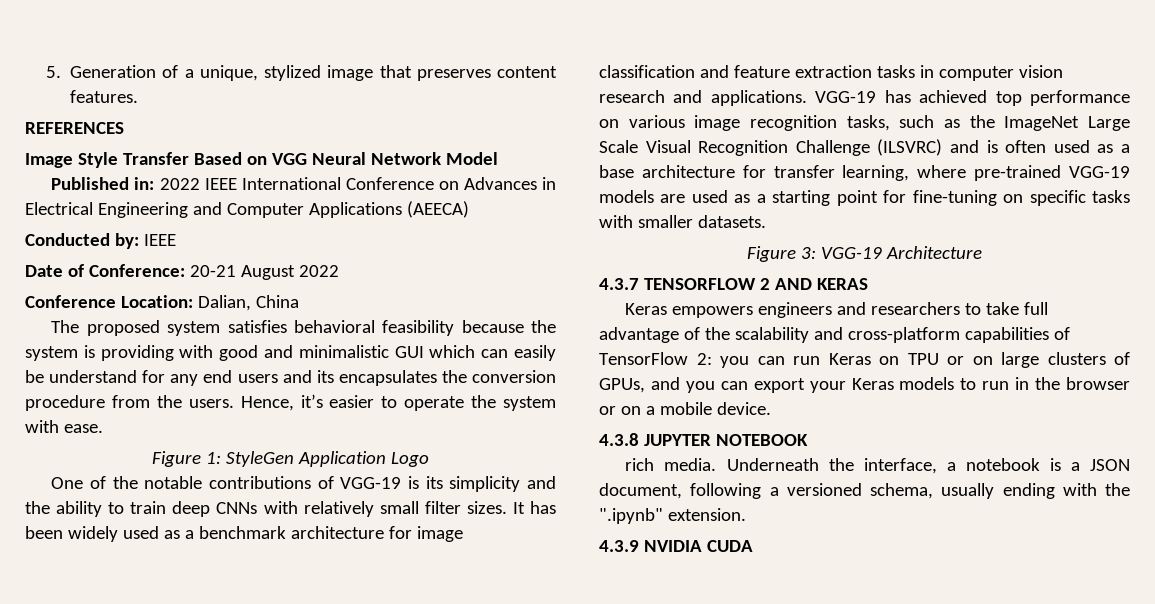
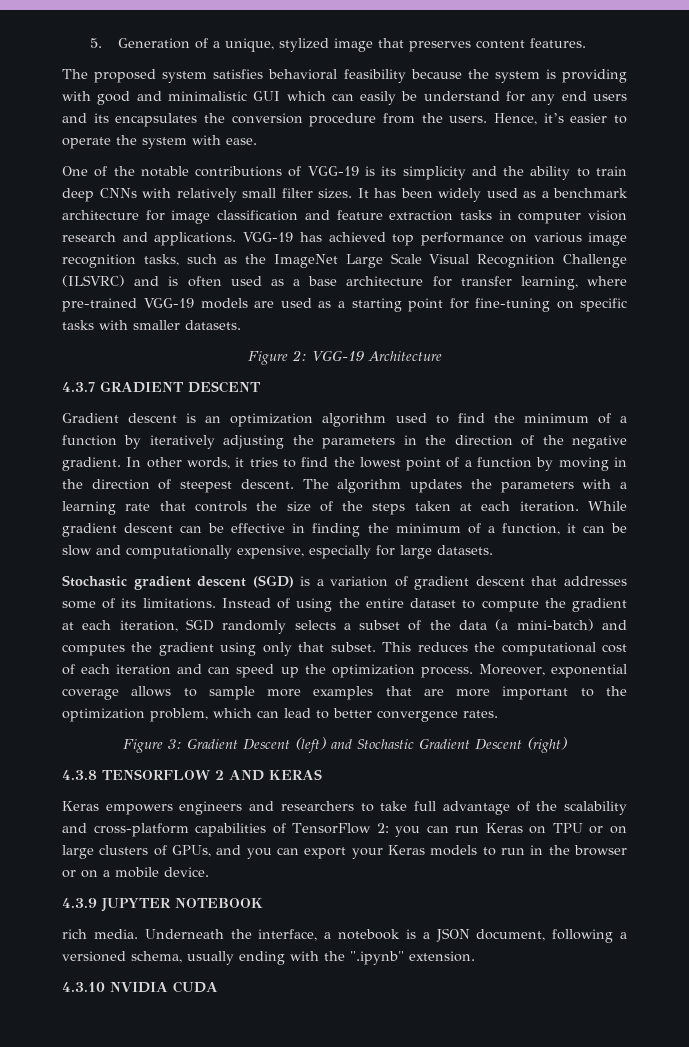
- REFERENCES
- Image Style Transfer Based on VGG Neural Network Model
- Published in: 2022 IEEE International Conference on Advances in Electrical Engineering and Computer Applications (AEECA)
- Conducted by: IEEE
- Date of Conference: 20-21 August 2022
- Conference Location: Dalian, China
- Figure 1: StyleGen Application Logo
- Figure 3: VGG-19 Architecture
+ Figure 2: VGG-19 Architecture
- 4.3.7 TENSORFLOW 2 AND KERAS
+ 4.3.7 GRADIENT DESCENT
+ Gradient descent is an optimization algorithm used to find the minimum of a function by iteratively adjusting the parameters in the direction of the negative gradient. In other words, it tries to find the lowest point of a function by moving in the direction of steepest descent. The algorithm updates the parameters with a learning rate that controls the size of the steps taken at each iteration. While gradient descent can be effective in finding the minimum of a function, it can be slow and computationally expensive, especially for large datasets.
+ Stochastic gradient descent (SGD) is a variation of gradient descent that addresses some of its limitations. Instead of using the entire dataset to compute the gradient at each iteration, SGD randomly selects a subset of the data (a mini-batch) and computes the gradient using only that subset. This reduces the computational cost of each iteration and can speed up the optimization process. Moreover, exponential coverage allows to sample more examples that are more important to the optimization problem, which can lead to better convergence rates.
+ Figure 3: Gradient Descent (left) and Stochastic Gradient Descent (right)
+ 4.3.8 TENSORFLOW 2 AND KERAS
- 4.3.8 JUPYTER NOTEBOOK
+ 4.3.9 JUPYTER NOTEBOOK
- 4.3.9 NVIDIA CUDA
+ 4.3.10 NVIDIA CUDA

